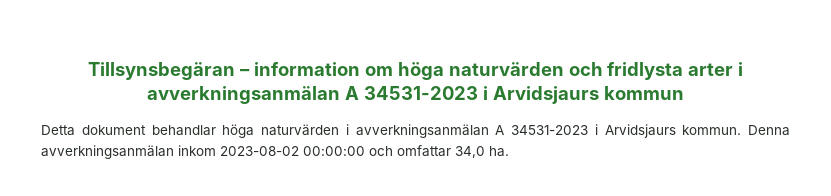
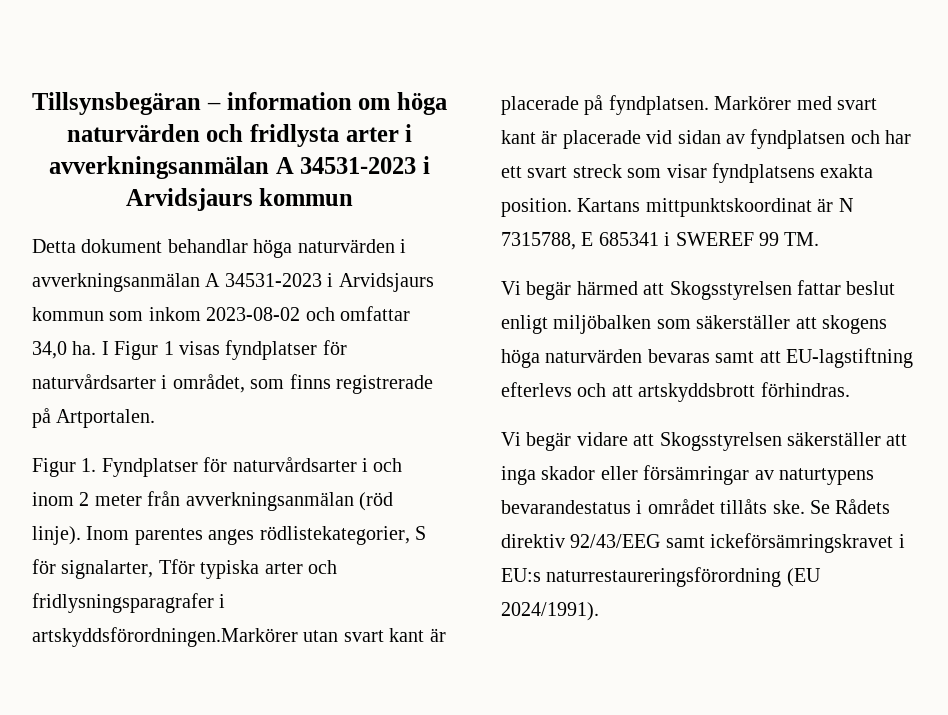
- Detta dokument behandlar höga naturvärden i avverkningsanmälan A 34531-2023 i Arvidsjaurs kommun. Denna avverkningsanmälan inkom 2023-08-02 00:00:00 och omfattar 34,0 ha.
+ Detta dokument behandlar höga naturvärden i avverkningsanmälan A 34531-2023 i Arvidsjaurs kommun som inkom 2023-08-02 och omfattar 34,0 ha.
+ I Figur 1 visas fyndplatser för naturvårdsarter i området, som finns registrerade på Artportalen.
+ Figur 1. Fyndplatser för naturvårdsarter i och inom 2 meter från avverkningsanmälan (röd linje). Inom parentes anges rödlistekategorier, S för signalarter, Tför typiska arter och fridlysningsparagrafer i artskyddsförordningen.Markörer utan svart kant är placerade på fyndplatsen. Markörer med svart kant är placerade vid sidan av fyndplatsen och har ett svart streck som visar fyndplatsens exakta position. Kartans mittpunktskoordinat är N 7315788, E 685341 i SWEREF 99 TM.
+ Vi begär härmed att Skogsstyrelsen fattar beslut enligt miljöbalken som säkerställer att skogens höga naturvärden bevaras samt att EU-lagstiftning efterlevs och att artskyddsbrott förhindras.
+ Vi begär vidare att Skogsstyrelsen säkerställer att inga skador eller försämringar av naturtypens bevarandestatus i området tillåts ske. Se Rådets direktiv 92/43/EEG samt ickeförsämringskravet i EU:s naturrestaureringsförordning (EU 2024/1991).

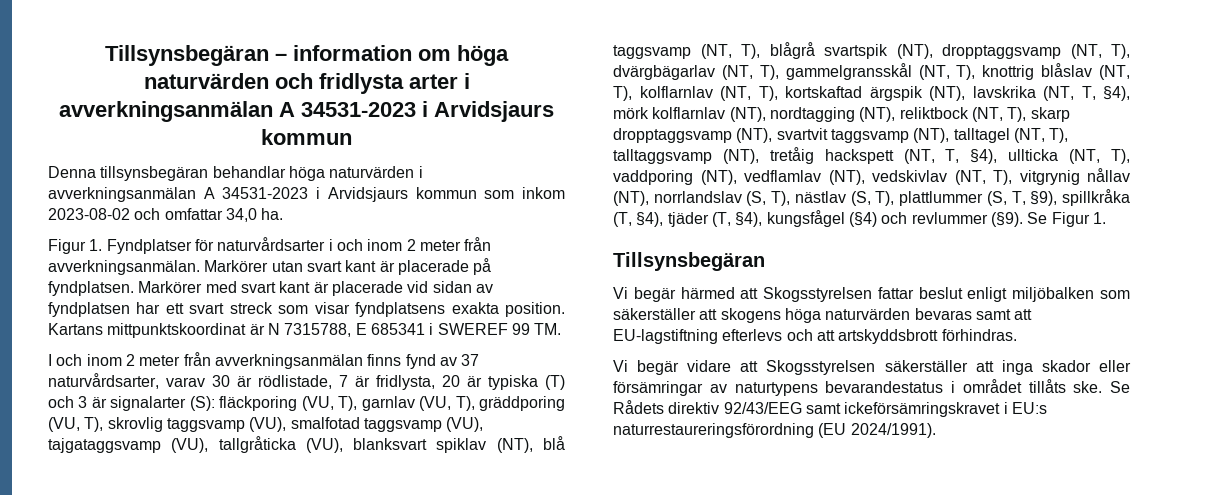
- Detta dokument behandlar höga naturvärden i avverkningsanmälan A 34531-2023 i Arvidsjaurs kommun som inkom 2023-08-02 och omfattar 34,0 ha. I Figur 1 visas fyndplatser för naturvårdsarter i området, som finns registrerade på Artportalen.
+ Denna tillsynsbegäran behandlar höga naturvärden i avverkningsanmälan A 34531-2023 i Arvidsjaurs kommun som inkom 2023-08-02 och omfattar 34,0 ha.
- Figur 1. Fyndplatser för naturvårdsarter i och inom 2 meter från avverkningsanmälan (röd linje). Inom parentes anges rödlistekategorier, S för signalarter, Tför typiska arter och fridlysningsparagrafer i artskyddsförordningen.Markörer utan svart kant är placerade på fyndplatsen.
+ Figur 1. Fyndplatser för naturvårdsarter i och inom 2 meter från avverkningsanmälan. Markörer utan svart kant är placerade på fyndplatsen.
- Markörer med svart kant är placerade vid sidan av fyndplatsen och har ett svart streck som visar fyndplatsens exakta position.
+ Markörer med svart kant är placerade vid sidan av fyndplatsen har ett svart streck som visar fyndplatsens exakta position.
+ I och inom 2 meter från avverkningsanmälan finns fynd av 37 naturvårdsarter, varav 30 är rödlistade, 7 är fridlysta, 20 är typiska (T) och 3 är signalarter (S): fläckporing (VU, T), garnlav (VU, T), gräddporing (VU, T), skrovlig taggsvamp (VU), smalfotad taggsvamp (VU), tajgataggsvamp (VU), tallgråticka (VU), blanksvart spiklav (NT), blå taggsvamp (NT, T), blågrå svartspik (NT), dropptaggsvamp (NT, T), dvärgbägarlav (NT, T), gammelgransskål (NT, T), knottrig blåslav (NT, T), kolflarnlav (NT, T), kortskaftad ärgspik (NT), lavskrika (NT, T, §4), mörk kolflarnlav (NT), nordtagging (NT), reliktbock (NT, T), skarp dropptaggsvamp (NT), svartvit taggsvamp (NT), talltagel (NT, T), talltaggsvamp (NT), tretåig hackspett (NT, T, §4), ullticka (NT, T), vaddporing (NT), vedflamlav (NT), vedskivlav (NT, T), vitgrynig nållav (NT), norrlandslav (S, T), nästlav (S, T), plattlummer (S, T, §9), spillkråka (T, §4), tjäder (T, §4), kungsfågel (§4) och revlummer (§9). Se Figur 1.
+ Tillsynsbegäran

